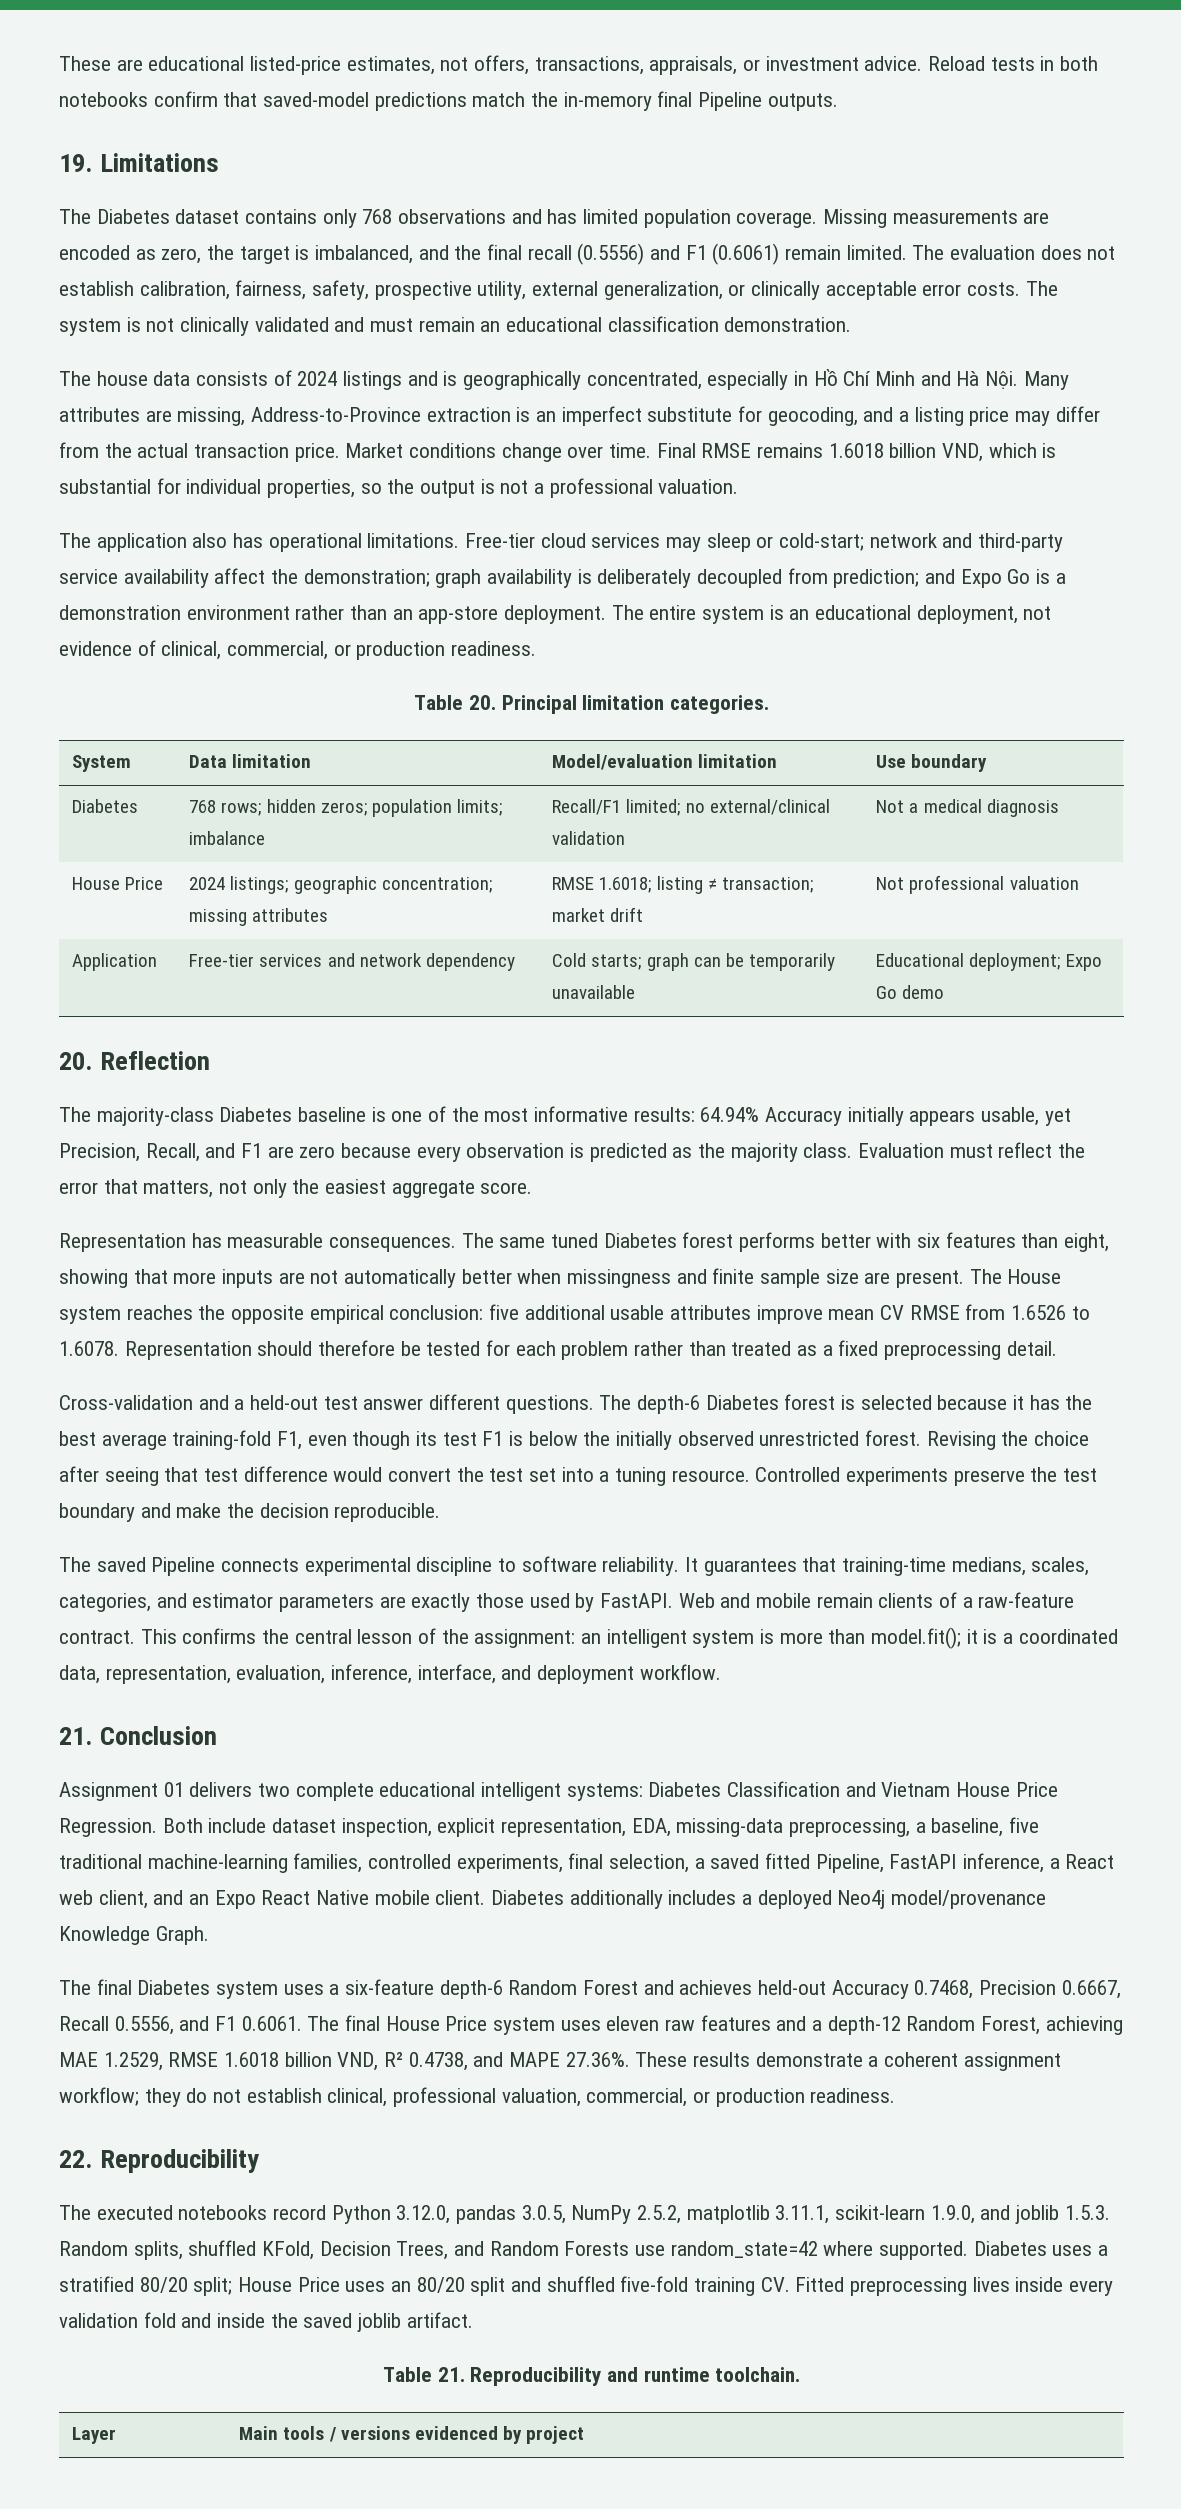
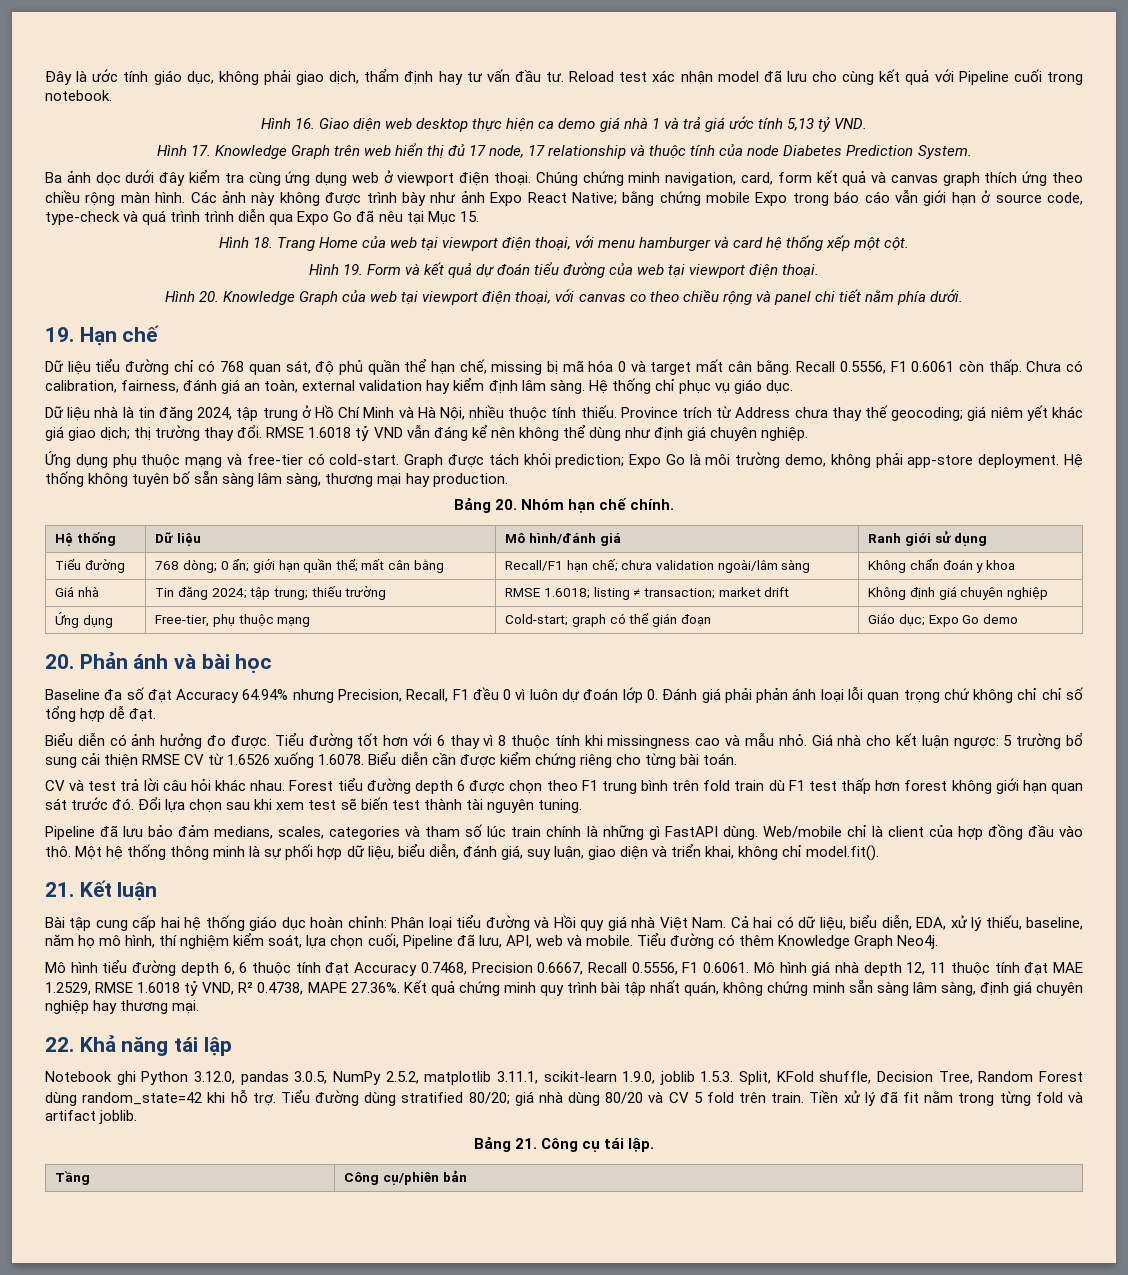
- These are educational listed-price estimates, not offers, transactions, appraisals, or investment advice. Reload tests in both notebooks confirm that saved-model predictions match the in-memory final Pipeline outputs.
- 19. Limitations
- The Diabetes dataset contains only 768 observations and has limited population coverage. Missing measurements are encoded as zero, the target is imbalanced, and the final recall (0.5556) and F1 (0.6061) remain limited. The evaluation does not establish calibration, fairness, safety, prospective utility, external generalization, or clinically acceptable error costs. The system is not clinically validated and must remain an educational classification demonstration.
- The house data consists of 2024 listings and is geographically concentrated, especially in Hồ Chí Minh and Hà Nội. Many attributes are missing, Address-to-Province extraction is an imperfect substitute for geocoding, and a listing price may differ from the actual transaction price. Market conditions change over time. Final RMSE remains 1.6018 billion VND, which is substantial for individual properties, so the output is not a professional valuation.
- The application also has operational limitations. Free-tier cloud services may sleep or cold-start; network and third-party service availability affect the demonstration; graph availability is deliberately decoupled from prediction; and Expo Go is a demonstration environment rather than an app-store deployment. The entire system is an educational deployment, not evidence of clinical, commercial, or production readiness.
- Table 20. Principal limitation categories.
- System | Data limitation | Model/evaluation limitation | Use boundary
- Diabetes | 768 rows; hidden zeros; population limits; imbalance | Recall/F1 limited; no external/clinical validation | Not a medical diagnosis
- House Price | 2024 listings; geographic concentration; missing attributes | RMSE 1.6018; listing ≠ transaction; market drift | Not professional valuation
- Application | Free-tier services and network dependency | Cold starts; graph can be temporarily unavailable | Educational deployment; Expo Go demo
- 20. Reflection
- The majority-class Diabetes baseline is one of the most informative results: 64.94% Accuracy initially appears usable, yet Precision, Recall, and F1 are zero because every observation is predicted as the majority class. Evaluation must reflect the error that matters, not only the easiest aggregate score.
- Representation has measurable consequences. The same tuned Diabetes forest performs better with six features than eight, showing that more inputs are not automatically better when missingness and finite sample size are present. The House system reaches the opposite empirical conclusion: five additional usable attributes improve mean CV RMSE from 1.6526 to 1.6078. Representation should therefore be tested for each problem rather than treated as a fixed preprocessing detail.
- Cross-validation and a held-out test answer different questions. The depth-6 Diabetes forest is selected because it has the best average training-fold F1, even though its test F1 is below the initially observed unrestricted forest. Revising the choice after seeing that test difference would convert the test set into a tuning resource. Controlled experiments preserve the test boundary and make the decision reproducible.
- The saved Pipeline connects experimental discipline to software reliability. It guarantees that training-time medians, scales, categories, and estimator parameters are exactly those used by FastAPI. Web and mobile remain clients of a raw-feature contract. This confirms the central lesson of the assignment: an intelligent system is more than model.fit(); it is a coordinated data, representation, evaluation, inference, interface, and deployment workflow.
- 21. Conclusion
- Assignment 01 delivers two complete educational intelligent systems: Diabetes Classification and Vietnam House Price Regression. Both include dataset inspection, explicit representation, EDA, missing-data preprocessing, a baseline, five traditional machine-learning families, controlled experiments, final selection, a saved fitted Pipeline, FastAPI inference, a React web client, and an Expo React Native mobile client. Diabetes additionally includes a deployed Neo4j model/provenance Knowledge Graph.
- The final Diabetes system uses a six-feature depth-6 Random Forest and achieves held-out Accuracy 0.7468, Precision 0.6667, Recall 0.5556, and F1 0.6061. The final House Price system uses eleven raw features and a depth-12 Random Forest, achieving MAE 1.2529, RMSE 1.6018 billion VND, R² 0.4738, and MAPE 27.36%. These results demonstrate a coherent assignment workflow; they do not establish clinical, professional valuation, commercial, or production readiness.
- 22. Reproducibility
- The executed notebooks record Python 3.12.0, pandas 3.0.5, NumPy 2.5.2, matplotlib 3.11.1, scikit-learn 1.9.0, and joblib 1.5.3. Random splits, shuffled KFold, Decision Trees, and Random Forests use random_state=42 where supported. Diabetes uses a stratified 80/20 split; House Price uses an 80/20 split and shuffled five-fold training CV. Fitted preprocessing lives inside every validation fold and inside the saved joblib artifact.
- Table 21. Reproducibility and runtime toolchain.
- Layer | Main tools / versions evidenced by project
+ Đây là ước tính giáo dục, không phải giao dịch, thẩm định hay tư vấn đầu tư. Reload test xác nhận model đã lưu cho cùng kết quả với Pipeline cuối trong notebook.
+ Hình 16. Giao diện web desktop thực hiện ca demo giá nhà 1 và trả giá ước tính 5,13 tỷ VND.
+ Hình 17. Knowledge Graph trên web hiển thị đủ 17 node, 17 relationship và thuộc tính của node Diabetes Prediction System.
+ Ba ảnh dọc dưới đây kiểm tra cùng ứng dụng web ở viewport điện thoại. Chúng chứng minh navigation, card, form kết quả và canvas graph thích ứng theo chiều rộng màn hình. Các ảnh này không được trình bày như ảnh Expo React Native; bằng chứng mobile Expo trong báo cáo vẫn giới hạn ở source code, type-check và quá trình trình diễn qua Expo Go đã nêu tại Mục 15.
+ Hình 18. Trang Home của web tại viewport điện thoại, với menu hamburger và card hệ thống xếp một cột.
+ Hình 19. Form và kết quả dự đoán tiểu đường của web tại viewport điện thoại.
+ Hình 20. Knowledge Graph của web tại viewport điện thoại, với canvas co theo chiều rộng và panel chi tiết nằm phía dưới.
+ 19. Hạn chế
+ Dữ liệu tiểu đường chỉ có 768 quan sát, độ phủ quần thể hạn chế, missing bị mã hóa 0 và target mất cân bằng. Recall 0.5556, F1 0.6061 còn thấp. Chưa có calibration, fairness, đánh giá an toàn, external validation hay kiểm định lâm sàng. Hệ thống chỉ phục vụ giáo dục.
+ Dữ liệu nhà là tin đăng 2024, tập trung ở Hồ Chí Minh và Hà Nội, nhiều thuộc tính thiếu. Province trích từ Address chưa thay thế geocoding; giá niêm yết khác giá giao dịch; thị trường thay đổi. RMSE 1.6018 tỷ VND vẫn đáng kể nên không thể dùng như định giá chuyên nghiệp.
+ Ứng dụng phụ thuộc mạng và free-tier có cold-start. Graph được tách khỏi prediction; Expo Go là môi trường demo, không phải app-store deployment. Hệ thống không tuyên bố sẵn sàng lâm sàng, thương mại hay production.
+ Bảng 20. Nhóm hạn chế chính.
+ Hệ thống | Dữ liệu | Mô hình/đánh giá | Ranh giới sử dụng
+ Tiểu đường | 768 dòng; 0 ẩn; giới hạn quần thể; mất cân bằng | Recall/F1 hạn chế; chưa validation ngoài/lâm sàng | Không chẩn đoán y khoa
+ Giá nhà | Tin đăng 2024; tập trung; thiếu trường | RMSE 1.6018; listing ≠ transaction; market drift | Không định giá chuyên nghiệp
+ Ứng dụng | Free-tier, phụ thuộc mạng | Cold-start; graph có thể gián đoạn | Giáo dục; Expo Go demo
+ 20. Phản ánh và bài học
+ Baseline đa số đạt Accuracy 64.94% nhưng Precision, Recall, F1 đều 0 vì luôn dự đoán lớp 0. Đánh giá phải phản ánh loại lỗi quan trọng chứ không chỉ chỉ số tổng hợp dễ đạt.
+ Biểu diễn có ảnh hưởng đo được. Tiểu đường tốt hơn với 6 thay vì 8 thuộc tính khi missingness cao và mẫu nhỏ. Giá nhà cho kết luận ngược: 5 trường bổ sung cải thiện RMSE CV từ 1.6526 xuống 1.6078. Biểu diễn cần được kiểm chứng riêng cho từng bài toán.
+ CV và test trả lời câu hỏi khác nhau. Forest tiểu đường depth 6 được chọn theo F1 trung bình trên fold train dù F1 test thấp hơn forest không giới hạn quan sát trước đó. Đổi lựa chọn sau khi xem test sẽ biến test thành tài nguyên tuning.
+ Pipeline đã lưu bảo đảm medians, scales, categories và tham số lúc train chính là những gì FastAPI dùng. Web/mobile chỉ là client của hợp đồng đầu vào thô. Một hệ thống thông minh là sự phối hợp dữ liệu, biểu diễn, đánh giá, suy luận, giao diện và triển khai, không chỉ model.fit().
+ 21. Kết luận
+ Bài tập cung cấp hai hệ thống giáo dục hoàn chỉnh: Phân loại tiểu đường và Hồi quy giá nhà Việt Nam. Cả hai có dữ liệu, biểu diễn, EDA, xử lý thiếu, baseline, năm họ mô hình, thí nghiệm kiểm soát, lựa chọn cuối, Pipeline đã lưu, API, web và mobile. Tiểu đường có thêm Knowledge Graph Neo4j.
+ Mô hình tiểu đường depth 6, 6 thuộc tính đạt Accuracy 0.7468, Precision 0.6667, Recall 0.5556, F1 0.6061. Mô hình giá nhà depth 12, 11 thuộc tính đạt MAE 1.2529, RMSE 1.6018 tỷ VND, R² 0.4738, MAPE 27.36%. Kết quả chứng minh quy trình bài tập nhất quán, không chứng minh sẵn sàng lâm sàng, định giá chuyên nghiệp hay thương mại.
+ 22. Khả năng tái lập
+ Notebook ghi Python 3.12.0, pandas 3.0.5, NumPy 2.5.2, matplotlib 3.11.1, scikit-learn 1.9.0, joblib 1.5.3. Split, KFold shuffle, Decision Tree, Random Forest dùng random_state=42 khi hỗ trợ. Tiểu đường dùng stratified 80/20; giá nhà dùng 80/20 và CV 5 fold trên train. Tiền xử lý đã fit nằm trong từng fold và artifact joblib.
+ Bảng 21. Công cụ tái lập.
+ Tầng | Công cụ/phiên bản

